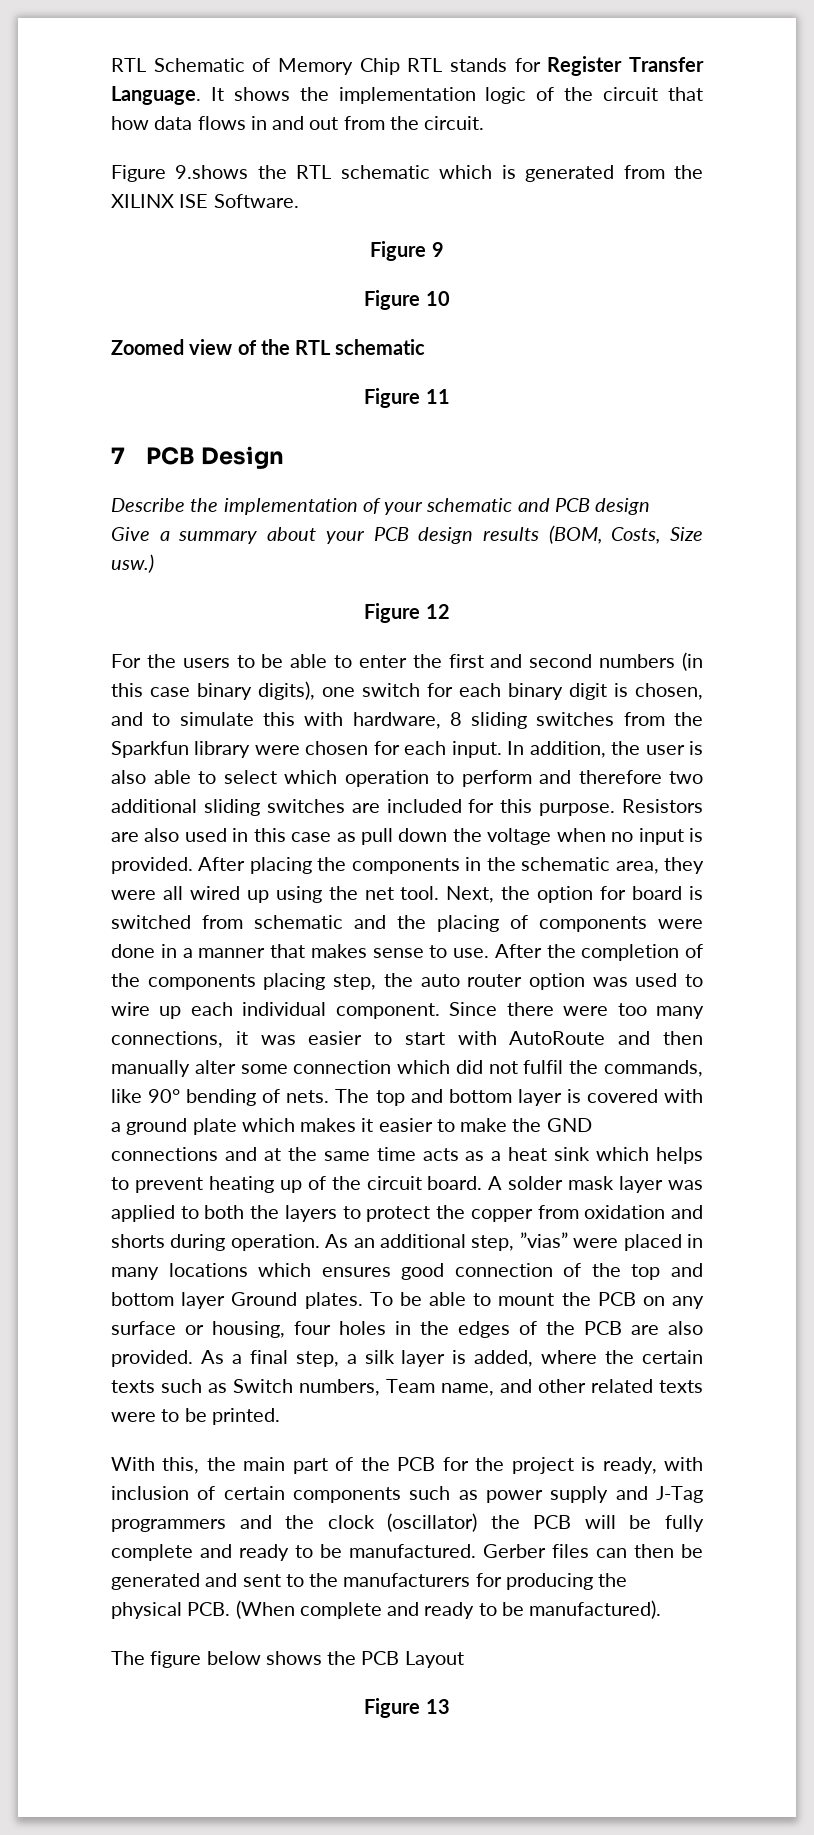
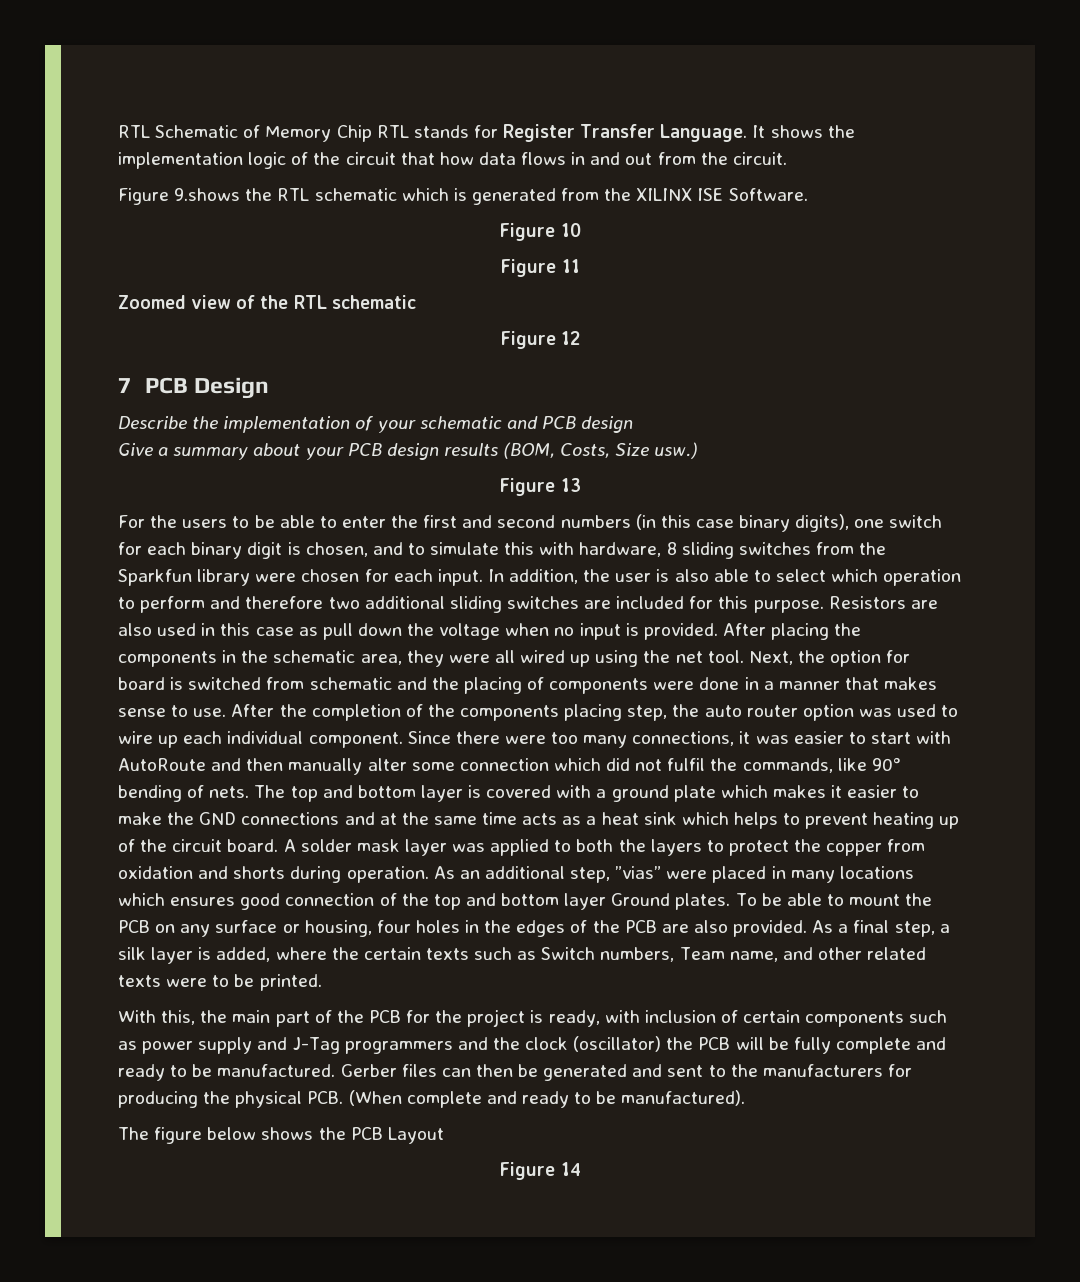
- Figure 9
  Figure 10
+ Figure 11
- Figure 11
+ Figure 12
- Figure 12
+ Figure 13
- Figure 13
+ Figure 14

